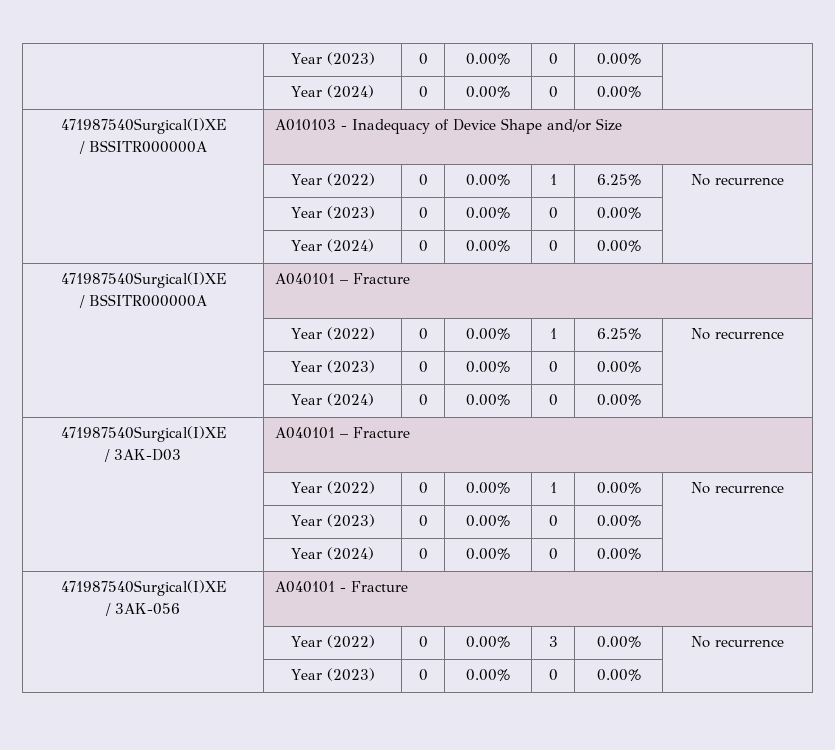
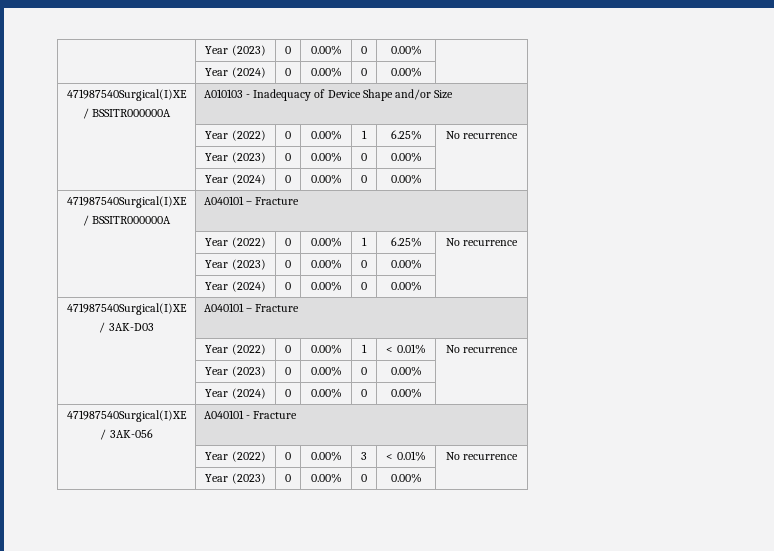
- | Year (2022) | 0 | 0.00% | 1 | 0.00% | No recurrence
+ | Year (2022) | 0 | 0.00% | 1 | < 0.01% | No recurrence
- | Year (2022) | 0 | 0.00% | 3 | 0.00% | No recurrence
+ | Year (2022) | 0 | 0.00% | 3 | < 0.01% | No recurrence

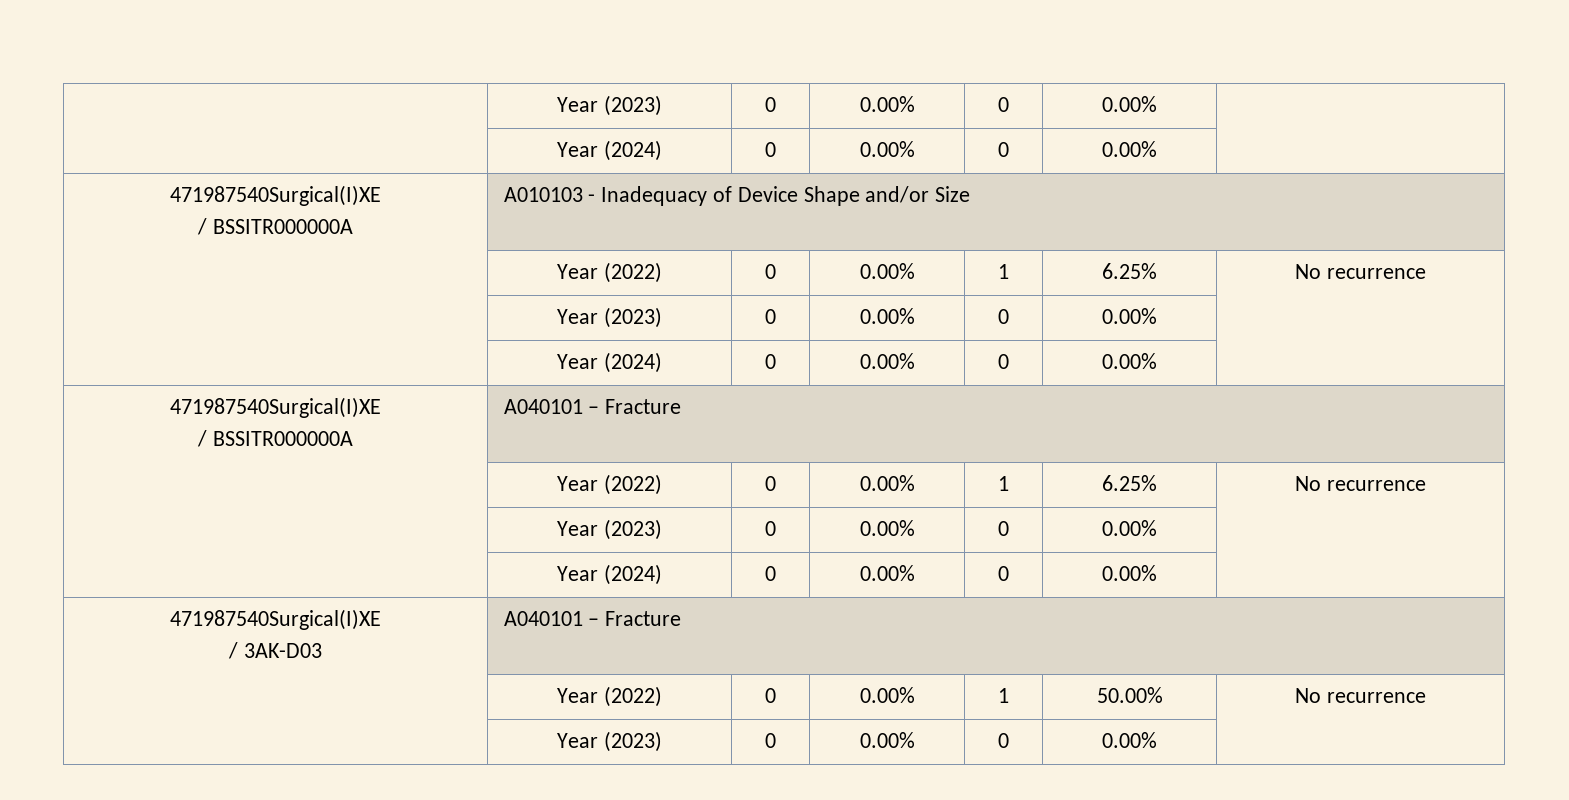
- | Year (2022) | 0 | 0.00% | 1 | < 0.01% | No recurrence
- | Year (2023) | 0 | 0.00% | 0 | 0.00% |
- | Year (2024) | 0 | 0.00% | 0 | 0.00% |
- 471987540Surgical(I)XE
- / 3AK-056 | A040101 - Fracture
- | Year (2022) | 0 | 0.00% | 3 | < 0.01% | No recurrence
+ | Year (2022) | 0 | 0.00% | 1 | 50.00% | No recurrence

